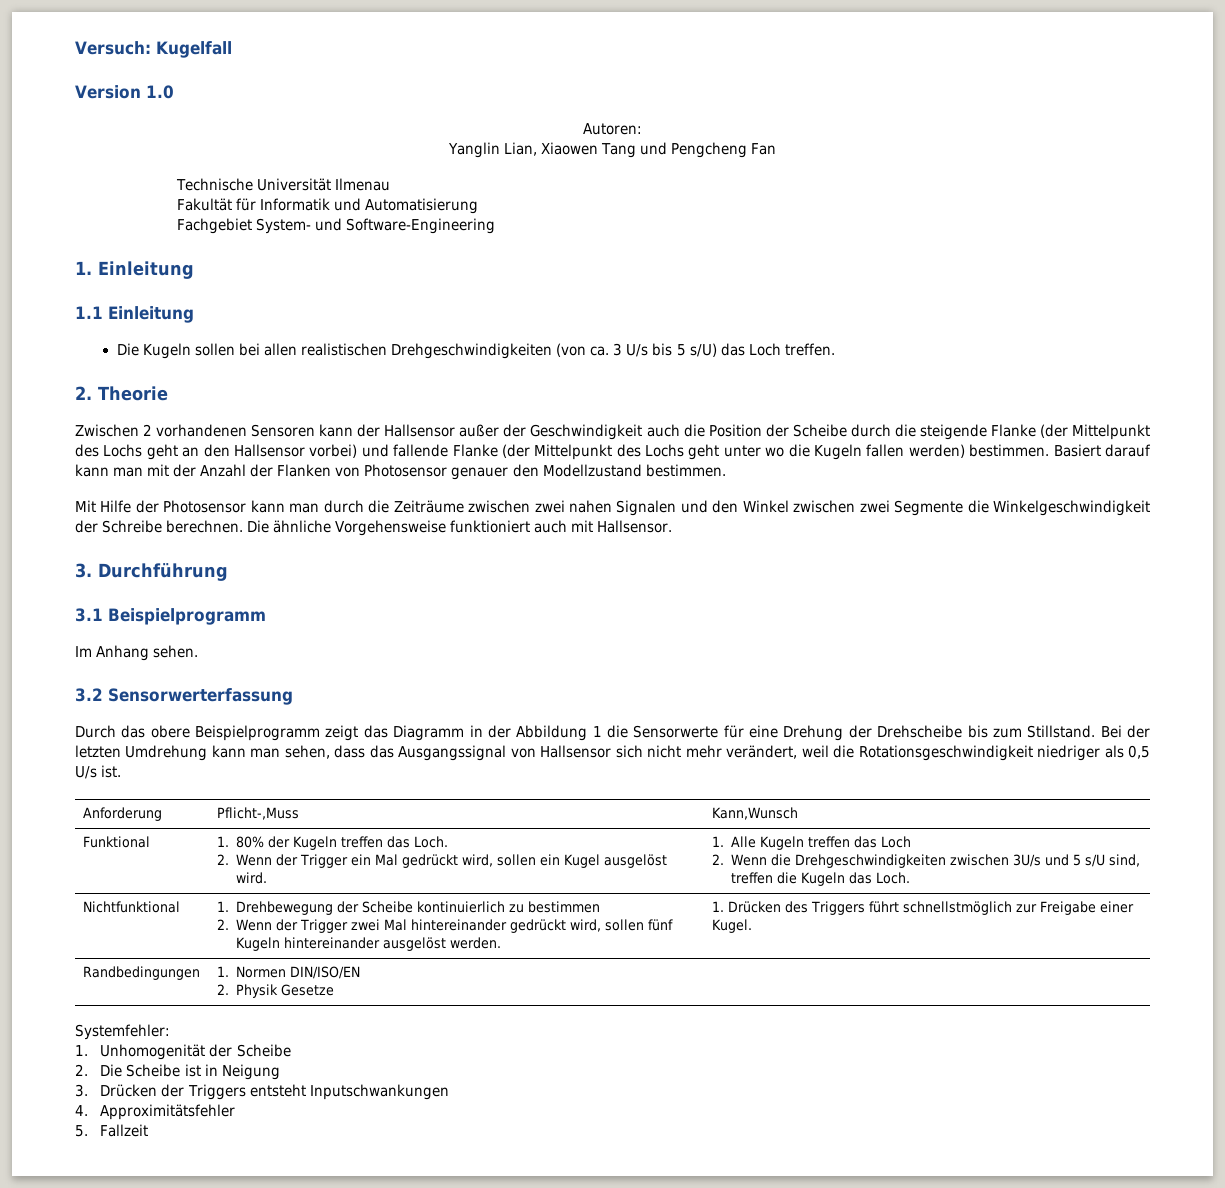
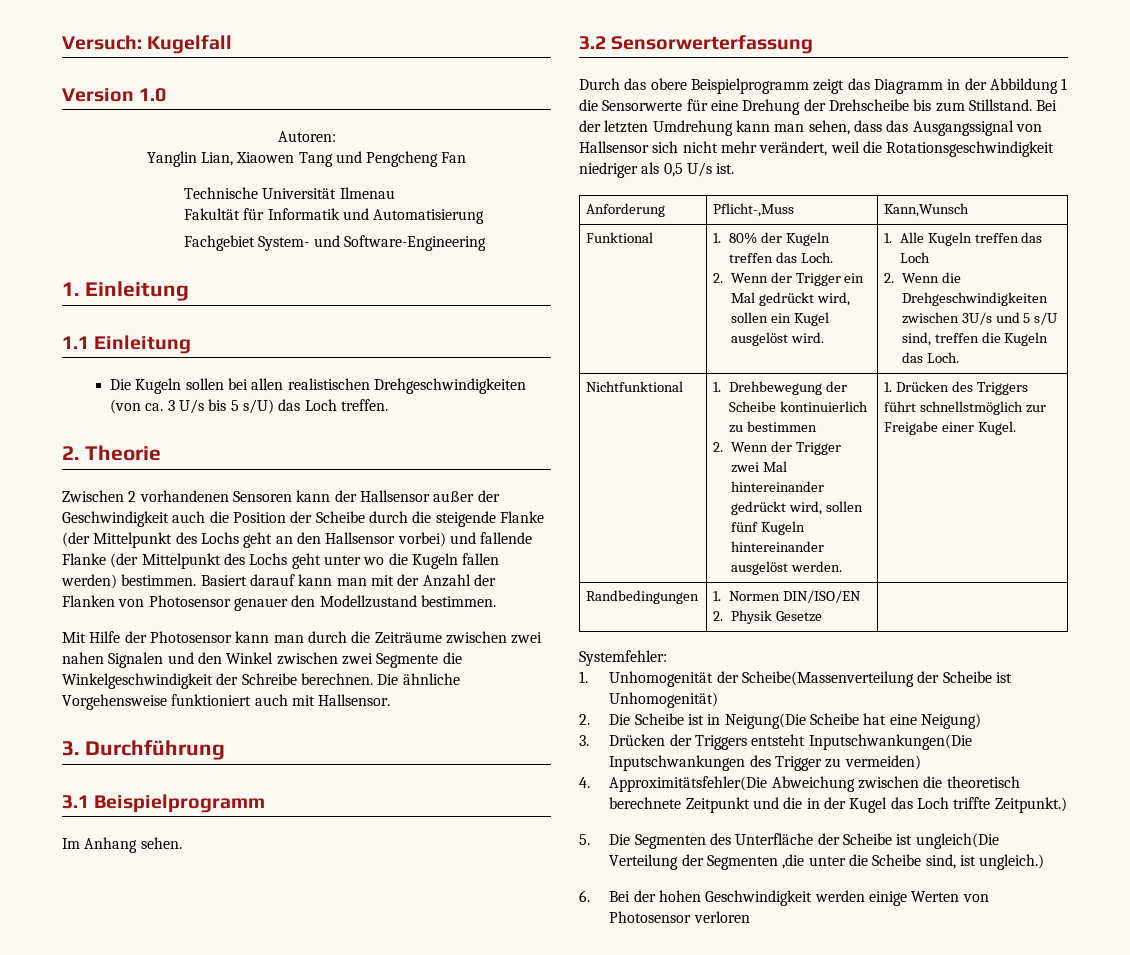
- 1. Unhomogenität der Scheibe
+ 1. Unhomogenität der Scheibe(Massenverteilung der Scheibe ist Unhomogenität)
- 2. Die Scheibe ist in Neigung
+ 2. Die Scheibe ist in Neigung(Die Scheibe hat eine Neigung)
- 3. Drücken der Triggers entsteht Inputschwankungen
- 4. Approximitätsfehler
- 5. Fallzeit
+ 3. Drücken der Triggers entsteht Inputschwankungen(Die Inputschwankungen des Trigger zu vermeiden)
+ 4. Approximitätsfehler(Die Abweichung zwischen die theoretisch berechnete Zeitpunkt und die in der Kugel das Loch triffte Zeitpunkt.)
+ 5. Die Segmenten des Unterfläche der Scheibe ist ungleich(Die Verteilung der Segmenten ,die unter die Scheibe sind, ist ungleich.)
+ 6. Bei der hohen Geschwindigkeit werden einige Werten von Photosensor verloren

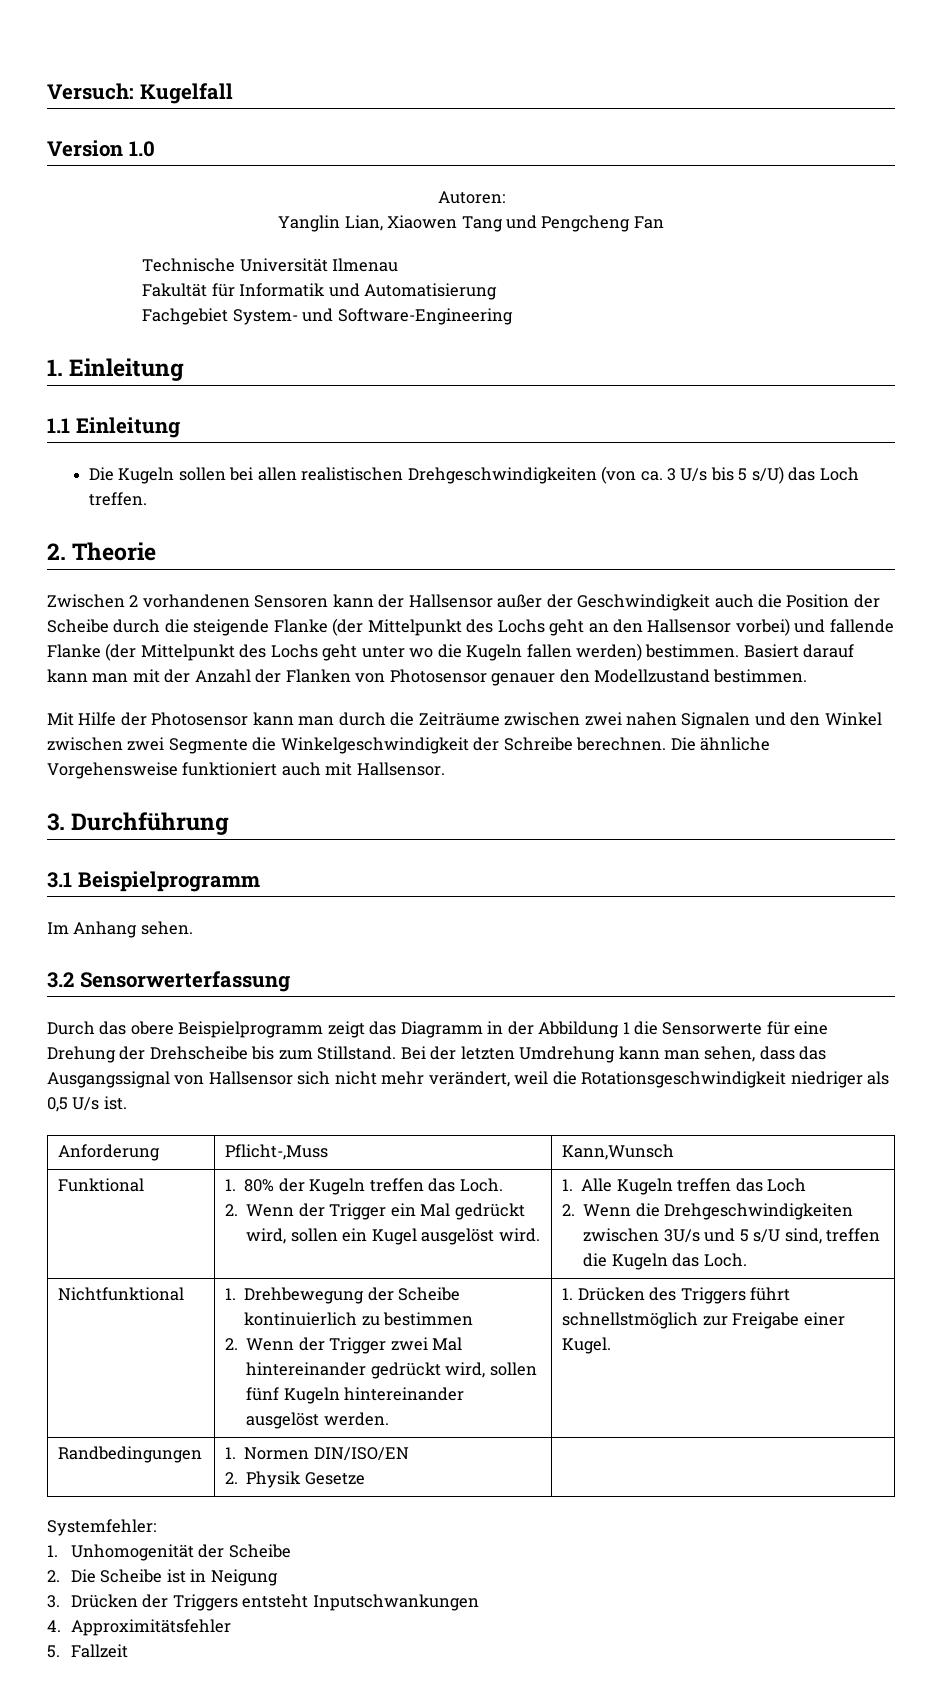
- 1. Unhomogenität der Scheibe(Massenverteilung der Scheibe ist Unhomogenität)
+ 1. Unhomogenität der Scheibe
- 2. Die Scheibe ist in Neigung(Die Scheibe hat eine Neigung)
+ 2. Die Scheibe ist in Neigung
- 3. Drücken der Triggers entsteht Inputschwankungen(Die Inputschwankungen des Trigger zu vermeiden)
- 4. Approximitätsfehler(Die Abweichung zwischen die theoretisch berechnete Zeitpunkt und die in der Kugel das Loch triffte Zeitpunkt.)
- 5. Die Segmenten des Unterfläche der Scheibe ist ungleich(Die Verteilung der Segmenten ,die unter die Scheibe sind, ist ungleich.)
- 6. Bei der hohen Geschwindigkeit werden einige Werten von Photosensor verloren
+ 3. Drücken der Triggers entsteht Inputschwankungen
+ 4. Approximitätsfehler
+ 5. Fallzeit

